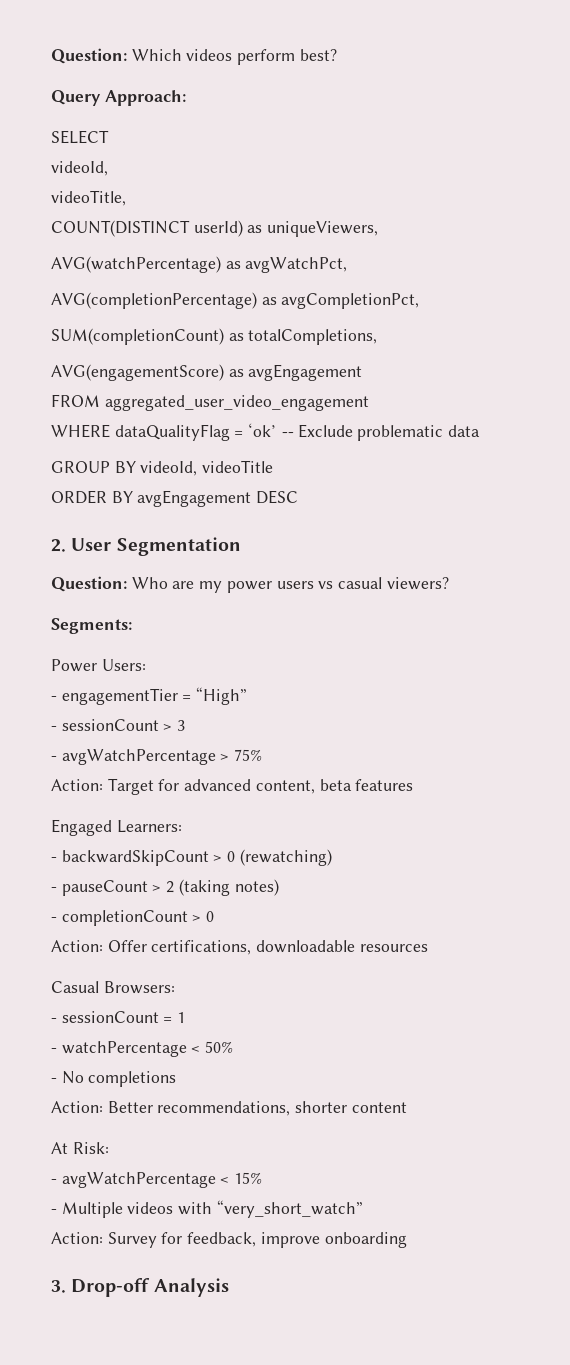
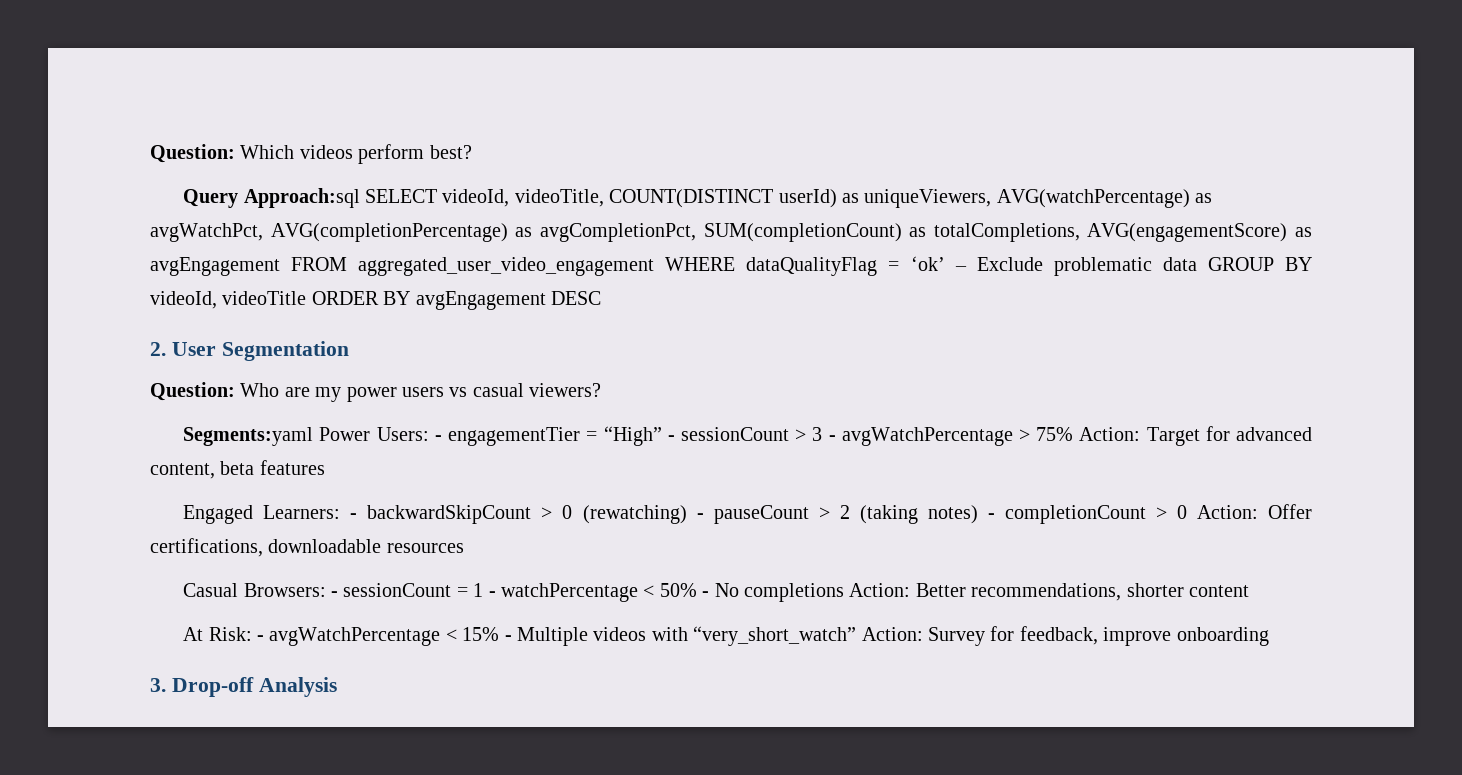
- Query Approach:
- SELECT
- videoId,
- videoTitle,
- COUNT(DISTINCT userId) as uniqueViewers,
- AVG(watchPercentage) as avgWatchPct,
- AVG(completionPercentage) as avgCompletionPct,
- SUM(completionCount) as totalCompletions,
- AVG(engagementScore) as avgEngagement
- FROM aggregated_user_video_engagement
- WHERE dataQualityFlag = ‘ok’ -- Exclude problematic data
- GROUP BY videoId, videoTitle
- ORDER BY avgEngagement DESC
+ Query Approach:sql SELECT videoId, videoTitle, COUNT(DISTINCT userId) as uniqueViewers, AVG(watchPercentage) as avgWatchPct, AVG(completionPercentage) as avgCompletionPct, SUM(completionCount) as totalCompletions, AVG(engagementScore) as avgEngagement FROM aggregated_user_video_engagement WHERE dataQualityFlag = ‘ok’ – Exclude problematic data GROUP BY videoId, videoTitle ORDER BY avgEngagement DESC
- Segments:
- Power Users:
- - engagementTier = “High”
- - sessionCount > 3
- - avgWatchPercentage > 75%
- Action: Target for advanced content, beta features
+ Segments:yaml Power Users: - engagementTier = “High” - sessionCount > 3 - avgWatchPercentage > 75% Action: Target for advanced content, beta features
- Engaged Learners:
- - backwardSkipCount > 0 (rewatching)
- - pauseCount > 2 (taking notes)
- - completionCount > 0
- Action: Offer certifications, downloadable resources
+ Engaged Learners: - backwardSkipCount > 0 (rewatching) - pauseCount > 2 (taking notes) - completionCount > 0 Action: Offer certifications, downloadable resources
- Casual Browsers:
- - sessionCount = 1
- - watchPercentage < 50%
- - No completions
- Action: Better recommendations, shorter content
+ Casual Browsers: - sessionCount = 1 - watchPercentage < 50% - No completions Action: Better recommendations, shorter content
- At Risk:
- - avgWatchPercentage < 15%
- - Multiple videos with “very_short_watch”
- Action: Survey for feedback, improve onboarding
+ At Risk: - avgWatchPercentage < 15% - Multiple videos with “very_short_watch” Action: Survey for feedback, improve onboarding

